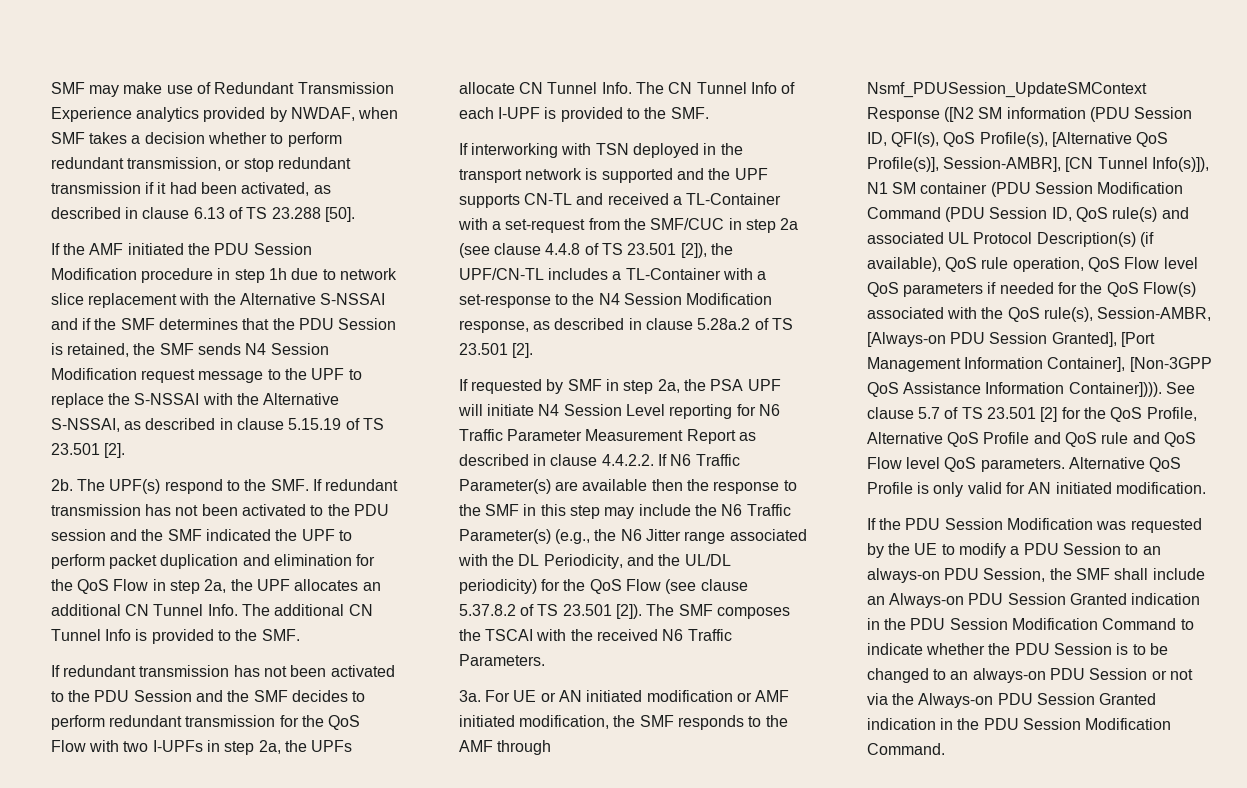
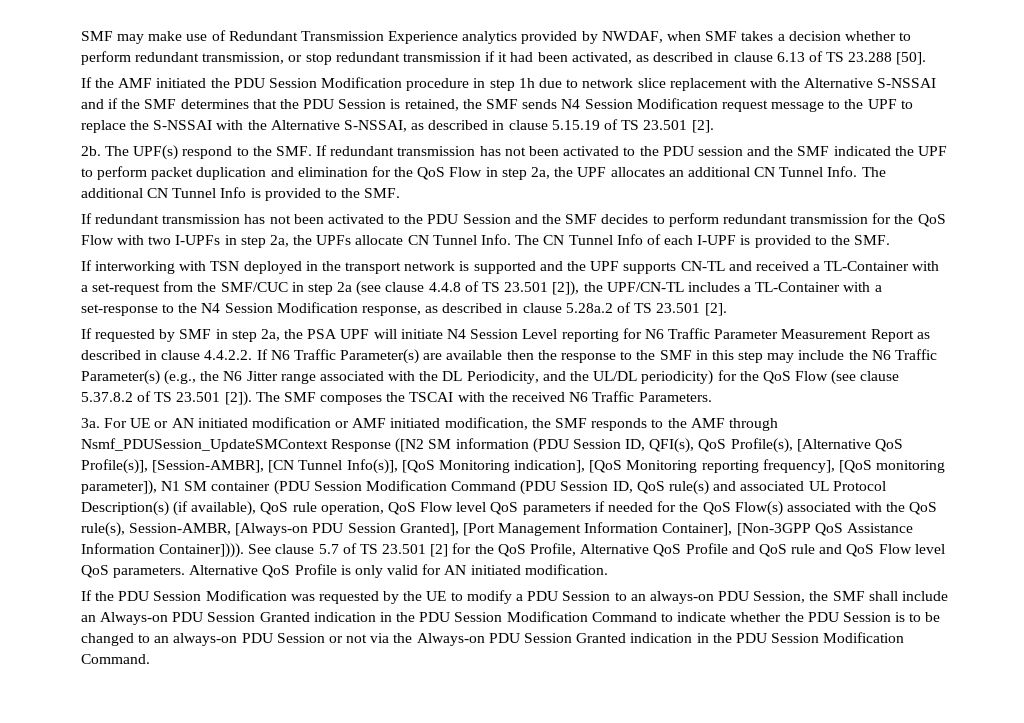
- For UE or AN initiated modification or AMF initiated modification, the SMF responds to the AMF through Nsmf_PDUSession_UpdateSMContext Response ([N2 SM information (PDU Session ID, QFI(s), QoS Profile(s), [Alternative QoS Profile(s)], Session-AMBR], [CN Tunnel Info(s)]), N1 SM container (PDU Session Modification Command (PDU Session ID, QoS rule(s) and associated UL Protocol Description(s) (if available), QoS rule operation, QoS Flow level QoS parameters if needed for the QoS Flow(s) associated with the QoS rule(s), Session-AMBR, [Always-on PDU Session Granted], [Port Management Information Container], [Non-3GPP QoS Assistance Information Container]))).
+ For UE or AN initiated modification or AMF initiated modification, the SMF responds to the AMF through Nsmf_PDUSession_UpdateSMContext Response ([N2 SM information (PDU Session ID, QFI(s), QoS Profile(s), [Alternative QoS Profile(s)], [Session-AMBR], [CN Tunnel Info(s)], [QoS Monitoring indication], [QoS Monitoring reporting frequency], [QoS monitoring parameter]), N1 SM container (PDU Session Modification Command (PDU Session ID, QoS rule(s) and associated UL Protocol Description(s) (if available), QoS rule operation, QoS Flow level QoS parameters if needed for the QoS Flow(s) associated with the QoS rule(s), Session-AMBR, [Always-on PDU Session Granted], [Port Management Information Container], [Non-3GPP QoS Assistance Information Container]))).

